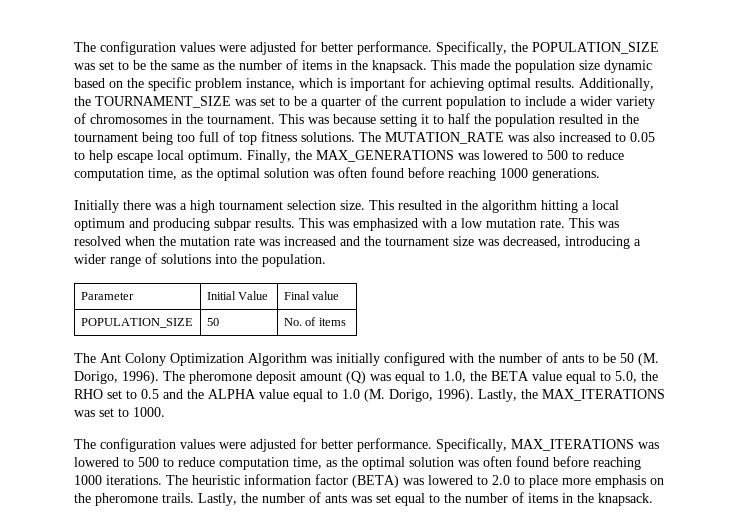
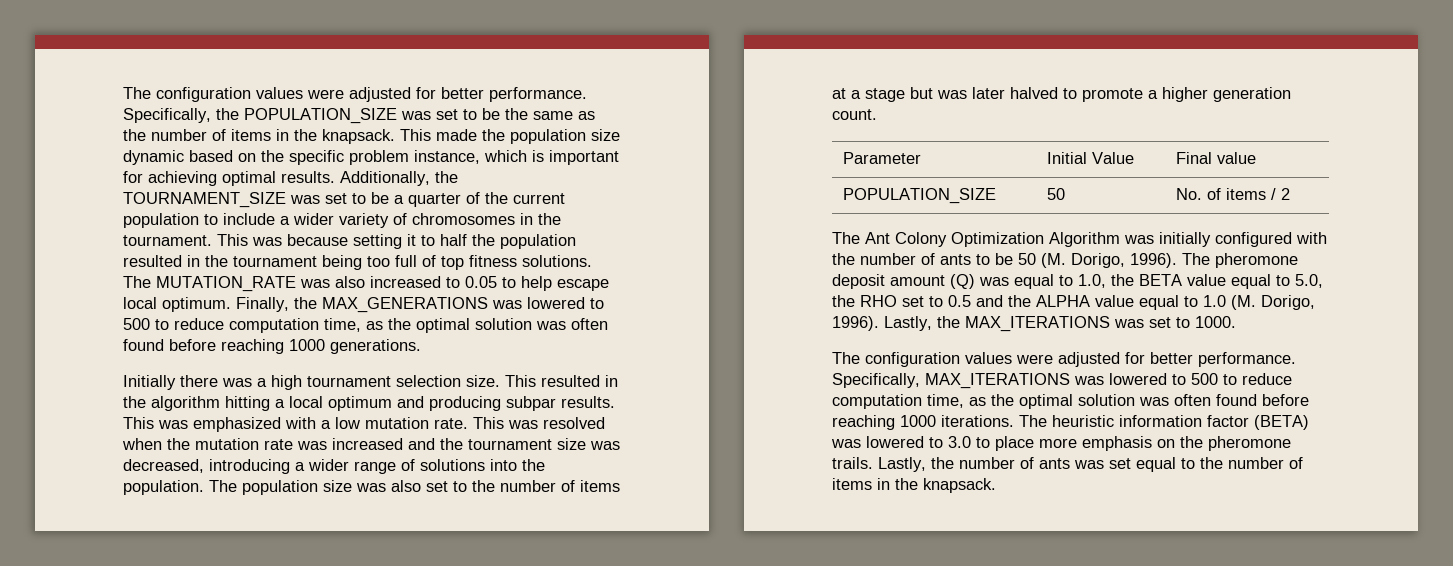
+ The population size was also set to the number of items at a stage but was later halved to promote a higher generation count.
- POPULATION_SIZE | 50 | No. of items
+ POPULATION_SIZE | 50 | No. of items / 2
- The heuristic information factor (BETA) was lowered to 2.0 to place more emphasis on the pheromone trails.
+ The heuristic information factor (BETA) was lowered to 3.0 to place more emphasis on the pheromone trails.

